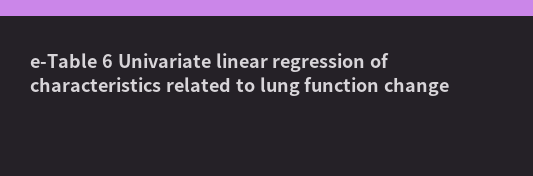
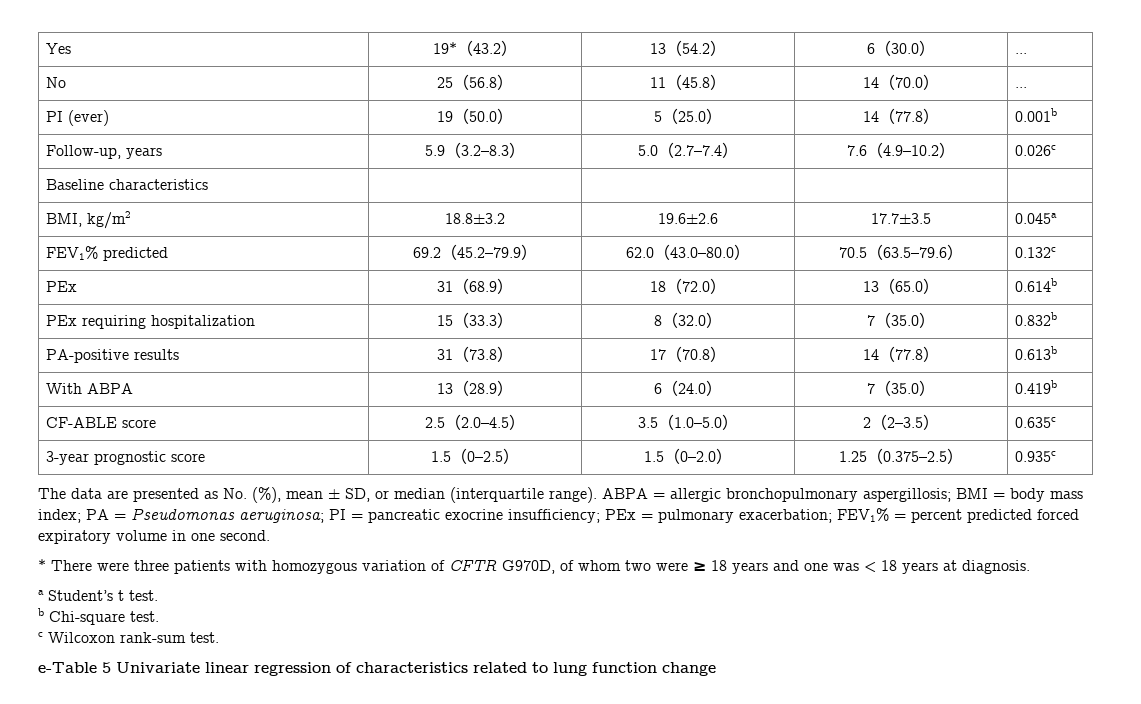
- e-Table 6 Univariate linear regression of characteristics related to lung function change
+ Yes | 19*（43.2） | 13（54.2） | 6（30.0） | ...
+ No | 25（56.8） | 11（45.8） | 14（70.0） | ...
+ PI (ever) | 19（50.0） | 5（25.0） | 14（77.8） | 0.001b
+ Follow-up, years | 5.9（3.2–8.3） | 5.0（2.7–7.4） | 7.6（4.9–10.2） | 0.026c
+ Baseline characteristics | | | |
+ BMI, kg/m2 | 18.8±3.2 | 19.6±2.6 | 17.7±3.5 | 0.045a
+ FEV1% predicted | 69.2（45.2–79.9） | 62.0（43.0–80.0） | 70.5（63.5–79.6） | 0.132c
+ PEx | 31（68.9） | 18（72.0） | 13（65.0） | 0.614b
+ PEx requiring hospitalization | 15（33.3） | 8（32.0） | 7（35.0） | 0.832b
+ PA-positive results | 31（73.8） | 17（70.8） | 14（77.8） | 0.613b
+ With ABPA | 13（28.9） | 6（24.0） | 7（35.0） | 0.419b
+ CF-ABLE score | 2.5（2.0–4.5） | 3.5（1.0–5.0） | 2（2–3.5） | 0.635c
+ 3-year prognostic score | 1.5（0–2.5） | 1.5（0–2.0） | 1.25（0.375–2.5） | 0.935c
+ The data are presented as No. (%), mean ± SD, or median (interquartile range). ABPA = allergic bronchopulmonary aspergillosis; BMI = body mass index; PA = Pseudomonas aeruginosa; PI = pancreatic exocrine insufficiency; PEx = pulmonary exacerbation; FEV1% = percent predicted forced expiratory volume in one second.
+ * There were three patients with homozygous variation of CFTR G970D, of whom two were ≥ 18 years and one was < 18 years at diagnosis.
+ a Student’s t test.
+ b Chi-square test.
+ c Wilcoxon rank-sum test.
+ e-Table 5 Univariate linear regression of characteristics related to lung function change

